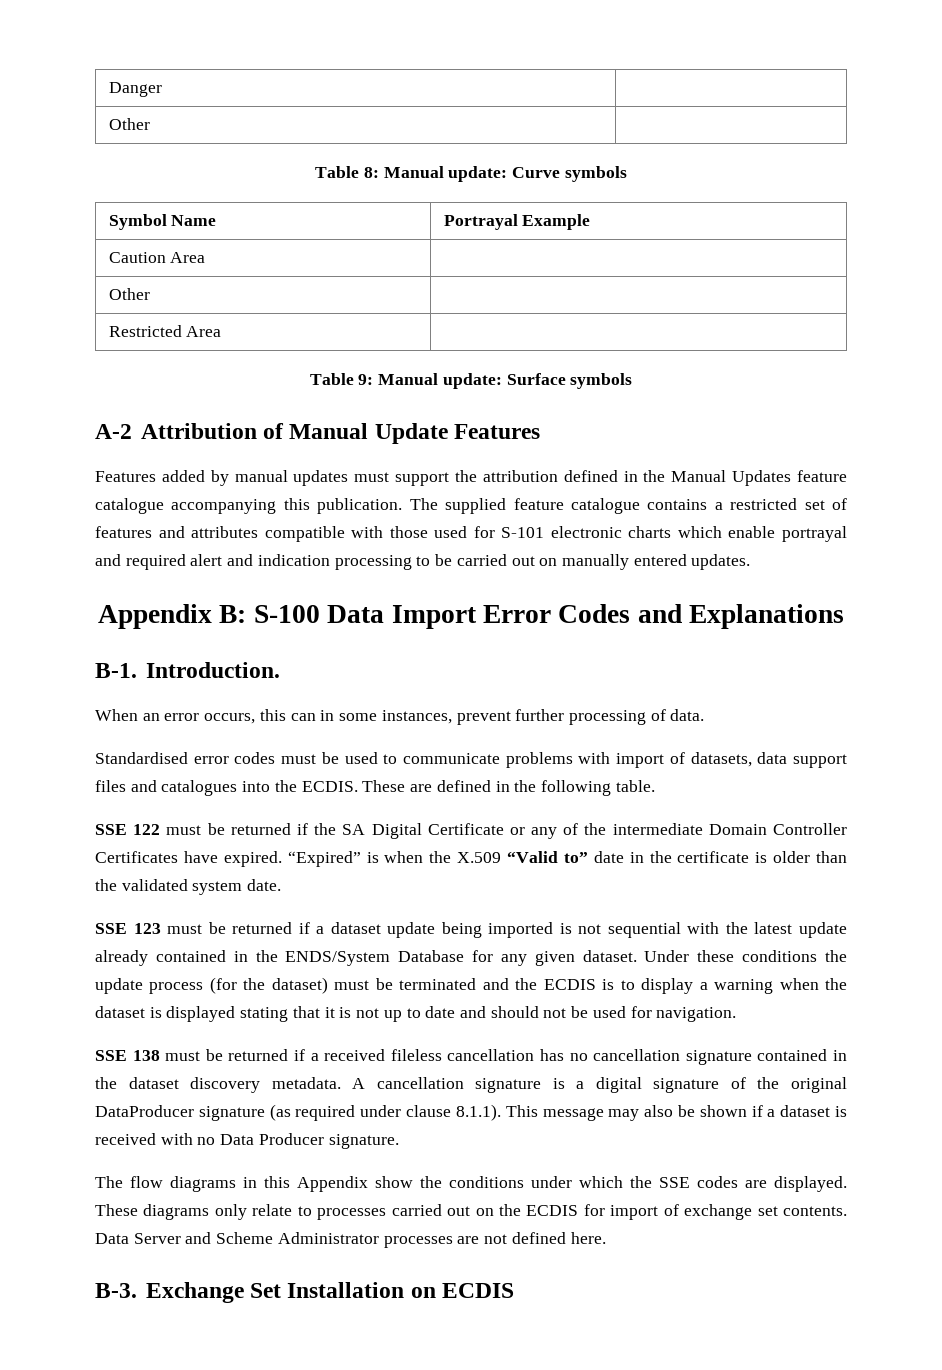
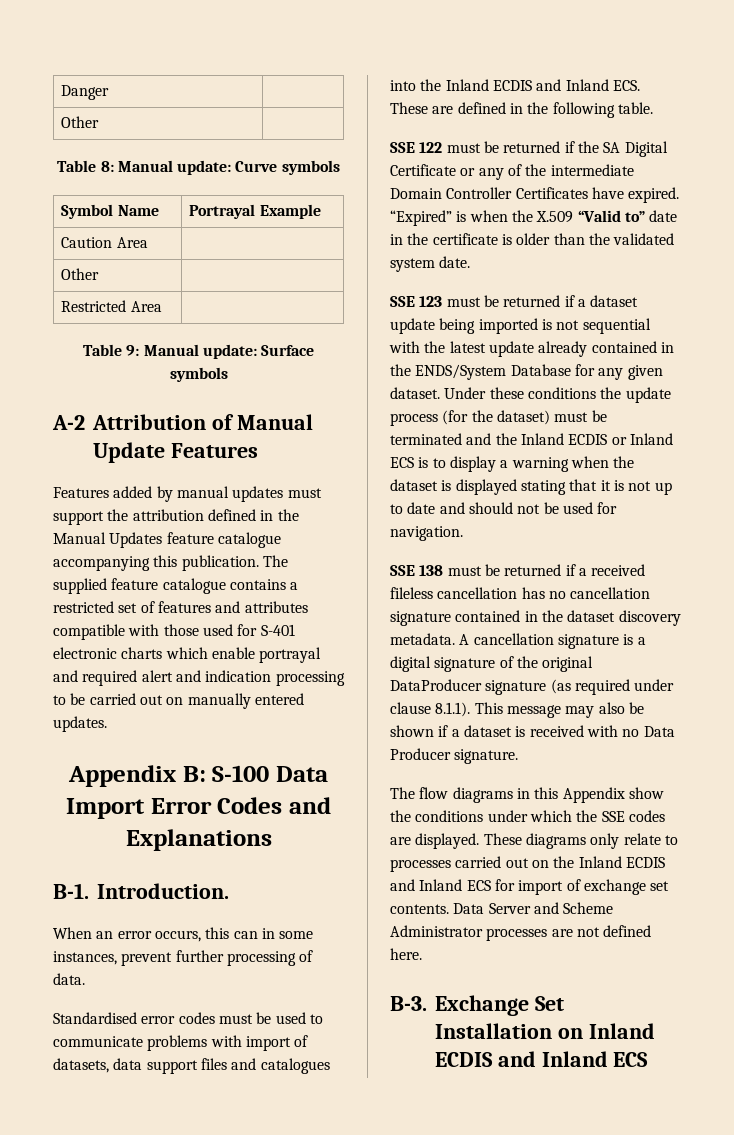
- The supplied feature catalogue contains a restricted set of features and attributes compatible with those used for S-101 electronic charts which enable portrayal and required alert and indication processing to be carried out on manually entered updates.
+ The supplied feature catalogue contains a restricted set of features and attributes compatible with those used for S-401 electronic charts which enable portrayal and required alert and indication processing to be carried out on manually entered updates.
- Standardised error codes must be used to communicate problems with import of datasets, data support files and catalogues into the ECDIS. These are defined in the following table.
+ Standardised error codes must be used to communicate problems with import of datasets, data support files and catalogues into the Inland ECDIS and Inland ECS. These are defined in the following table.
- Under these conditions the update process (for the dataset) must be terminated and the ECDIS is to display a warning when the dataset is displayed stating that it is not up to date and should not be used for navigation.
+ Under these conditions the update process (for the dataset) must be terminated and the Inland ECDIS or Inland ECS is to display a warning when the dataset is displayed stating that it is not up to date and should not be used for navigation.
- These diagrams only relate to processes carried out on the ECDIS for import of exchange set contents.
+ These diagrams only relate to processes carried out on the Inland ECDIS and Inland ECS for import of exchange set contents.
- B-3. Exchange Set Installation on ECDIS
+ B-3. Exchange Set Installation on Inland ECDIS and Inland ECS

